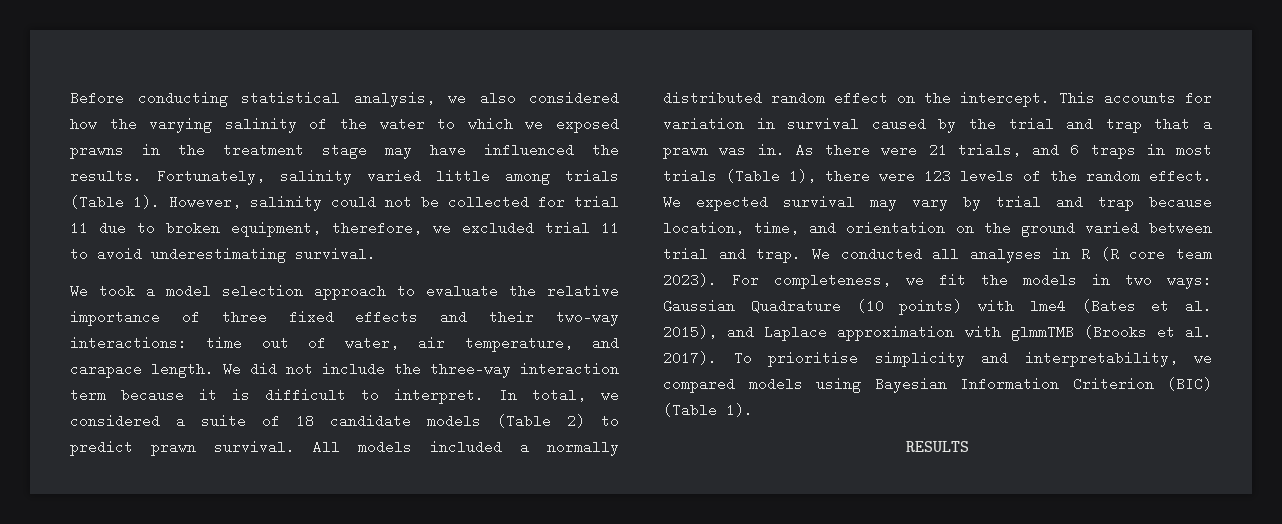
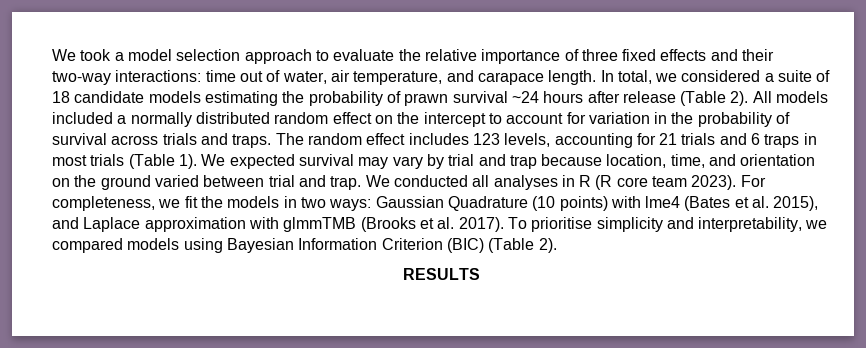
- Before conducting statistical analysis, we also considered how the varying salinity of the water to which we exposed prawns in the treatment stage may have influenced the results. Fortunately, salinity varied little among trials (Table 1). However, salinity could not be collected for trial 11 due to broken equipment, therefore, we excluded trial 11 to avoid underestimating survival.
- We did not include the three-way interaction term because it is difficult to interpret.
- In total, we considered a suite of 18 candidate models (Table 2) to predict prawn survival.
+ In total, we considered a suite of 18 candidate models estimating the probability of prawn survival ~24 hours after release (Table 2).
- All models included a normally distributed random effect on the intercept. This accounts for variation in survival caused by the trial and trap that a prawn was in. As there were 21 trials, and 6 traps in most trials (Table 1), there were 123 levels of the random effect.
+ All models included a normally distributed random effect on the intercept to account for variation in the probability of survival across trials and traps. The random effect includes 123 levels, accounting for 21 trials and 6 traps in most trials (Table 1).
- To prioritise simplicity and interpretability, we compared models using Bayesian Information Criterion (BIC) (Table 1).
+ To prioritise simplicity and interpretability, we compared models using Bayesian Information Criterion (BIC) (Table 2).

